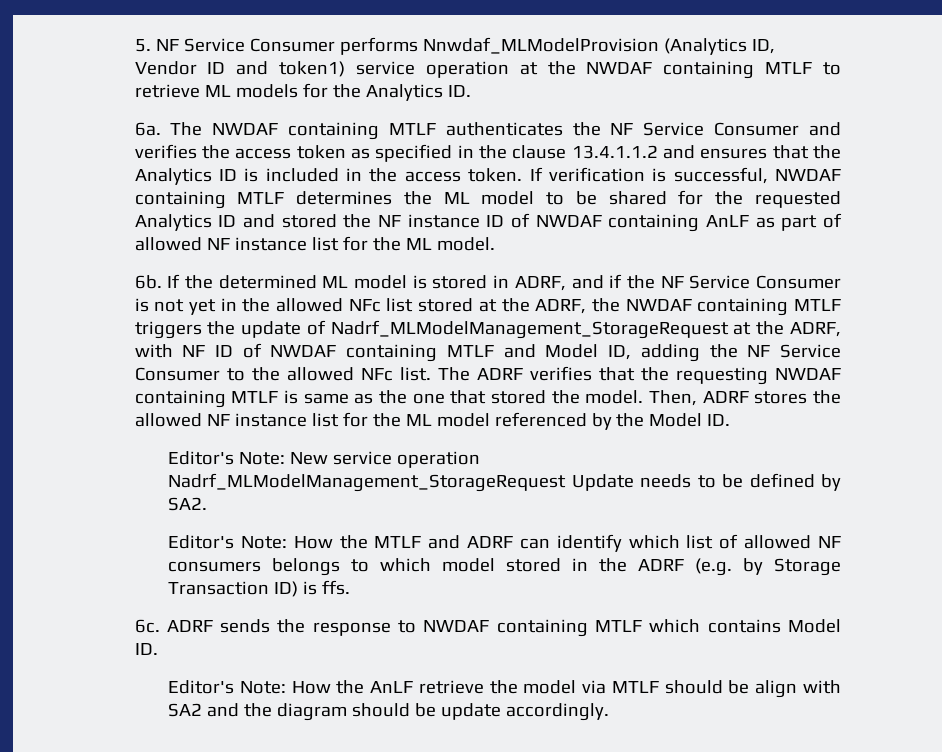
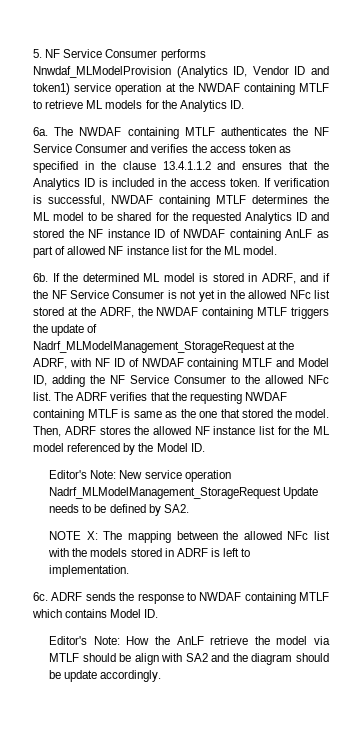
- Editor's Note: How the MTLF and ADRF can identify which list of allowed NF consumers belongs to which model stored in the ADRF (e.g. by Storage Transaction ID) is ffs.
+ NOTE X: The mapping between the allowed NFc list with the models stored in ADRF is left to implementation.

